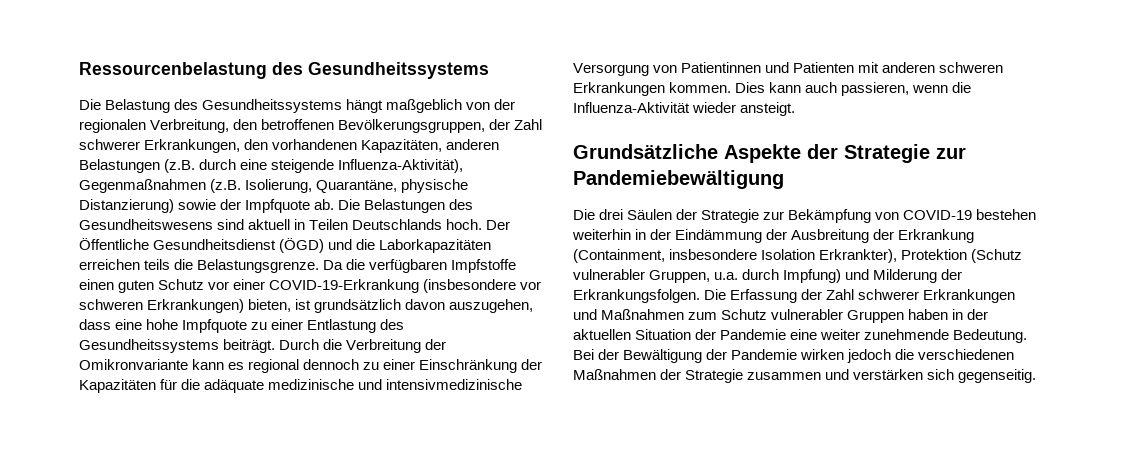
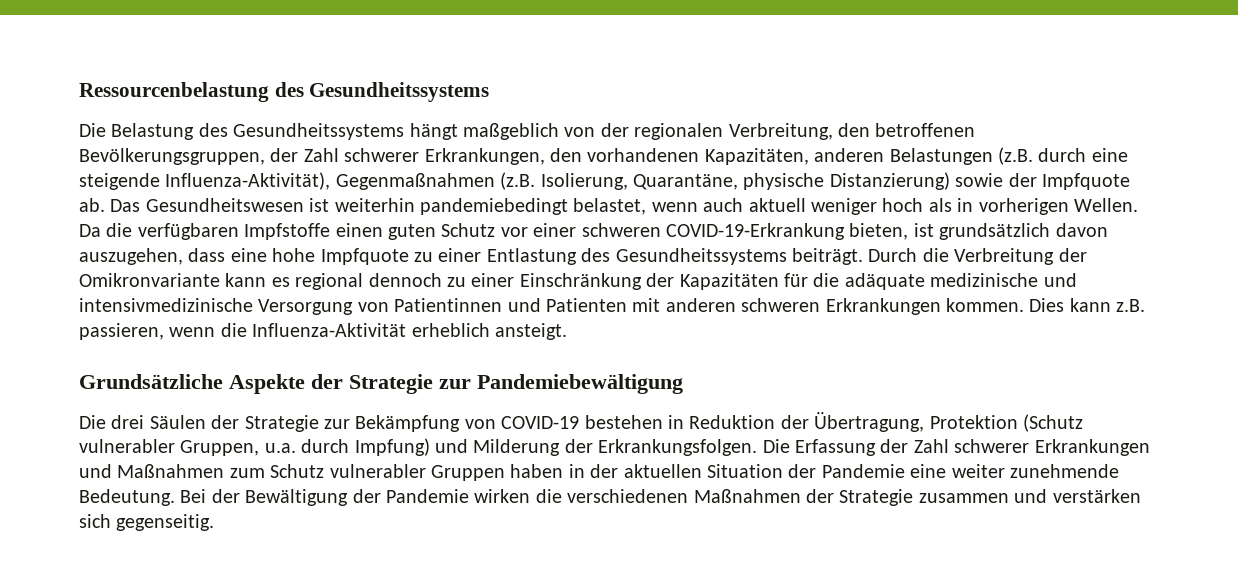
- Die Belastungen des Gesundheitswesens sind aktuell in Teilen Deutschlands hoch. Der Öffentliche Gesundheitsdienst (ÖGD) und die Laborkapazitäten erreichen teils die Belastungsgrenze.
+ Das Gesundheitswesen ist weiterhin pandemiebedingt belastet, wenn auch aktuell weniger hoch als in vorherigen Wellen.
- Da die verfügbaren Impfstoffe einen guten Schutz vor einer COVID-19-Erkrankung (insbesondere vor schweren Erkrankungen) bieten, ist grundsätzlich davon auszugehen, dass eine hohe Impfquote zu einer Entlastung des Gesundheitssystems beiträgt.
+ Da die verfügbaren Impfstoffe einen guten Schutz vor einer schweren COVID-19-Erkrankung bieten, ist grundsätzlich davon auszugehen, dass eine hohe Impfquote zu einer Entlastung des Gesundheitssystems beiträgt.
- Dies kann auch passieren, wenn die Influenza-Aktivität wieder ansteigt.
+ Dies kann z.B. passieren, wenn die Influenza-Aktivität erheblich ansteigt.
- Die drei Säulen der Strategie zur Bekämpfung von COVID-19 bestehen weiterhin in der Eindämmung der Ausbreitung der Erkrankung (Containment, insbesondere Isolation Erkrankter), Protektion (Schutz vulnerabler Gruppen, u.a. durch Impfung) und Milderung der Erkrankungsfolgen.
+ Die drei Säulen der Strategie zur Bekämpfung von COVID-19 bestehen in Reduktion der Übertragung, Protektion (Schutz vulnerabler Gruppen, u.a. durch Impfung) und Milderung der Erkrankungsfolgen.
- Bei der Bewältigung der Pandemie wirken jedoch die verschiedenen Maßnahmen der Strategie zusammen und verstärken sich gegenseitig.
+ Bei der Bewältigung der Pandemie wirken die verschiedenen Maßnahmen der Strategie zusammen und verstärken sich gegenseitig.

